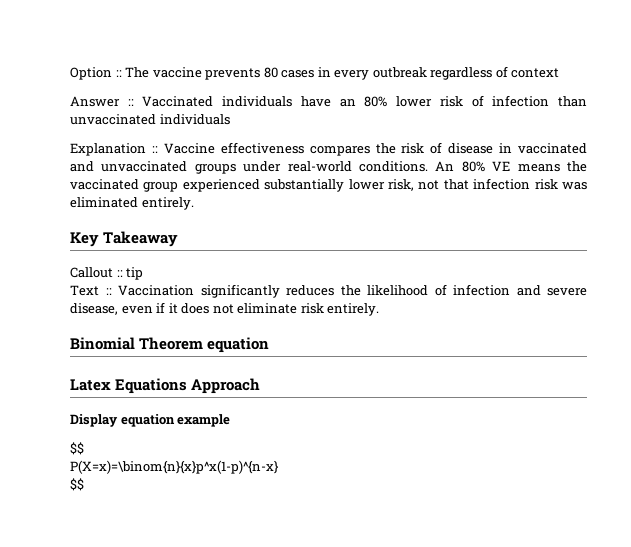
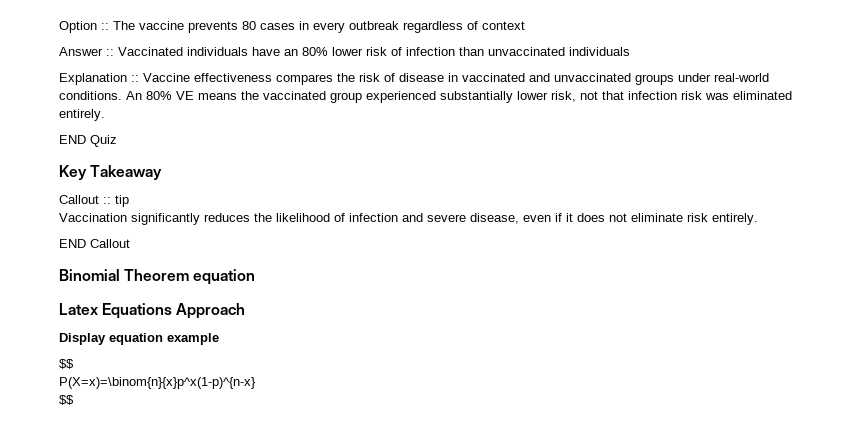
+ END Quiz
- Text :: Vaccination significantly reduces the likelihood of infection and severe disease, even if it does not eliminate risk entirely.
+ Vaccination significantly reduces the likelihood of infection and severe disease, even if it does not eliminate risk entirely.
+ END Callout

